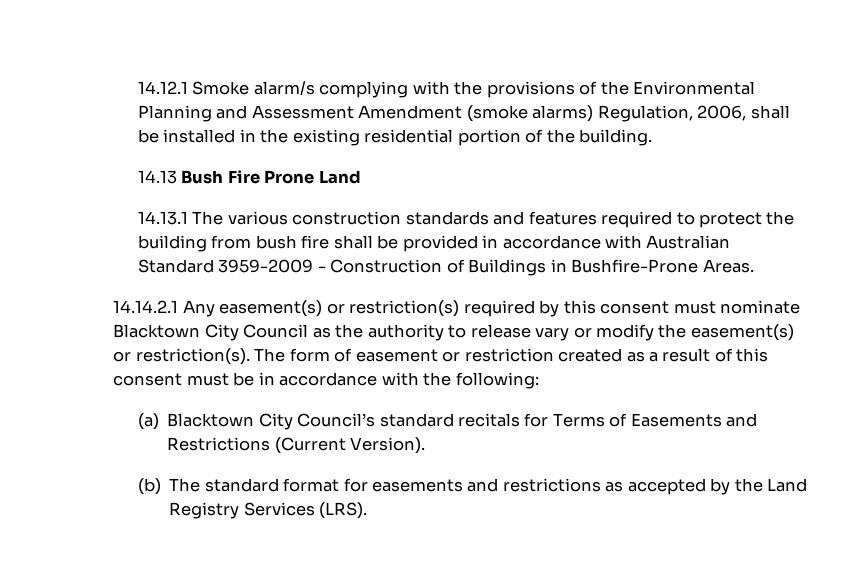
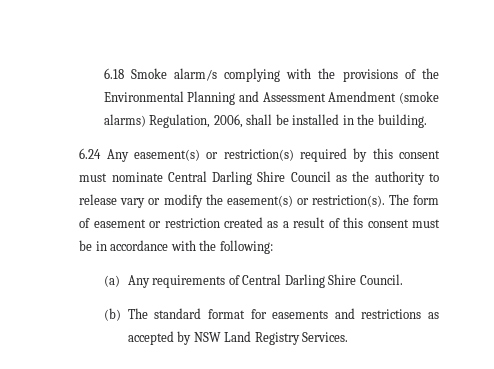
- 14.12.1 Smoke alarm/s complying with the provisions of the Environmental Planning and Assessment Amendment (smoke alarms) Regulation, 2006, shall be installed in the existing residential portion of the building.
- 14.13 Bush Fire Prone Land
- 14.13.1 The various construction standards and features required to protect the building from bush fire shall be provided in accordance with Australian Standard 3959-2009 - Construction of Buildings in Bushfire-Prone Areas.
- 14.14.2.1 Any easement(s) or restriction(s) required by this consent must nominate Blacktown City Council as the authority to release vary or modify the easement(s) or restriction(s).
+ 6.18 Smoke alarm/s complying with the provisions of the Environmental Planning and Assessment Amendment (smoke alarms) Regulation, 2006, shall be installed in the building.
+ 6.24 Any easement(s) or restriction(s) required by this consent must nominate Central Darling Shire Council as the authority to release vary or modify the easement(s) or restriction(s).
- (a) Blacktown City Council’s standard recitals for Terms of Easements and Restrictions (Current Version).
+ (a) Any requirements of Central Darling Shire Council.
- (b) The standard format for easements and restrictions as accepted by the Land Registry Services (LRS).
+ (b) The standard format for easements and restrictions as accepted by NSW Land Registry Services.

